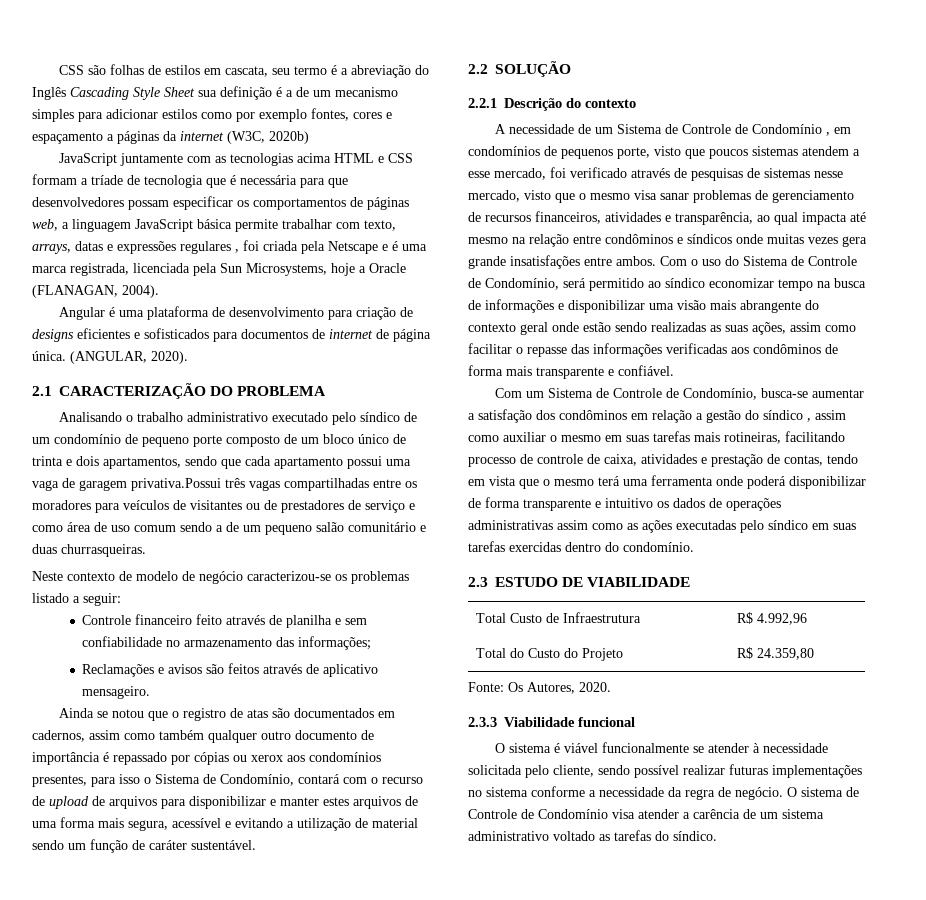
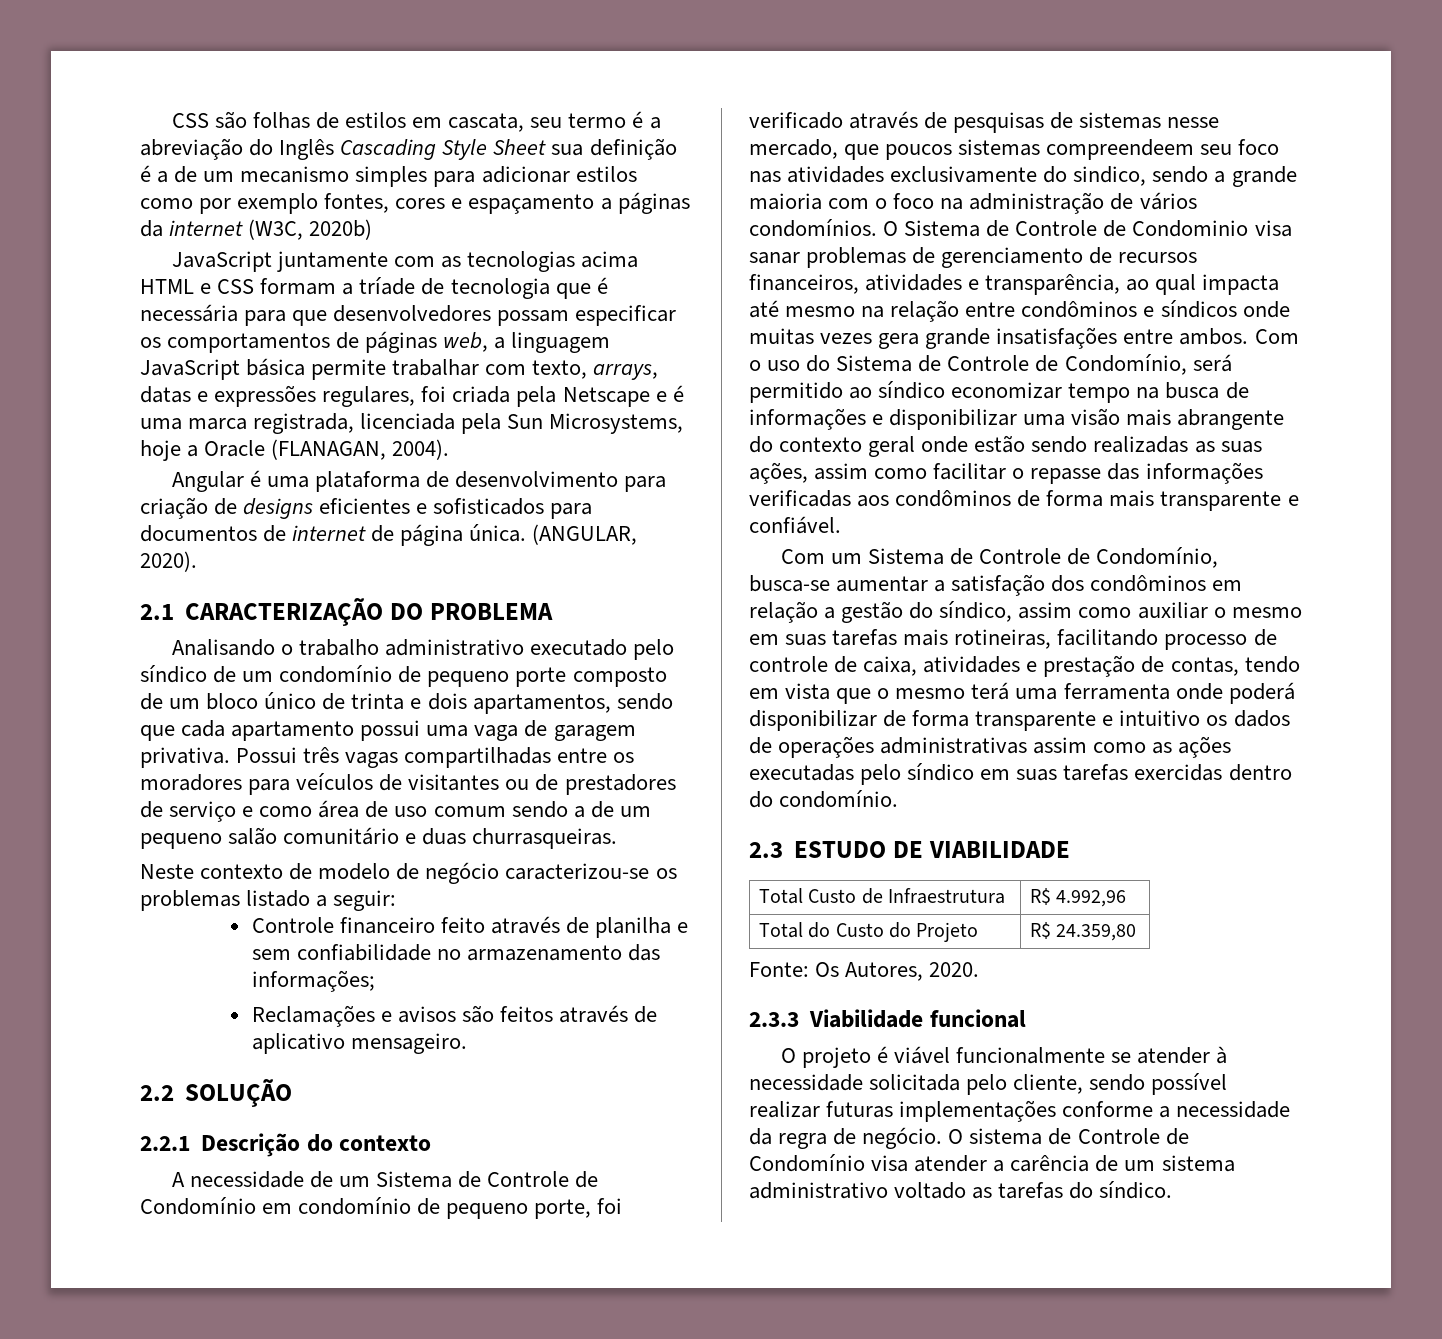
- JavaScript juntamente com as tecnologias acima HTML e CSS formam a tríade de tecnologia que é necessária para que desenvolvedores possam especificar os comportamentos de páginas web, a linguagem JavaScript básica permite trabalhar com texto, arrays, datas e expressões regulares , foi criada pela Netscape e é uma marca registrada, licenciada pela Sun Microsystems, hoje a Oracle (FLANAGAN, 2004).
+ JavaScript juntamente com as tecnologias acima HTML e CSS formam a tríade de tecnologia que é necessária para que desenvolvedores possam especificar os comportamentos de páginas web, a linguagem JavaScript básica permite trabalhar com texto, arrays, datas e expressões regulares, foi criada pela Netscape e é uma marca registrada, licenciada pela Sun Microsystems, hoje a Oracle (FLANAGAN, 2004).
- Analisando o trabalho administrativo executado pelo síndico de um condomínio de pequeno porte composto de um bloco único de trinta e dois apartamentos, sendo que cada apartamento possui uma vaga de garagem privativa.Possui três vagas compartilhadas entre os moradores para veículos de visitantes ou de prestadores de serviço e como área de uso comum sendo a de um pequeno salão comunitário e duas churrasqueiras.
+ Analisando o trabalho administrativo executado pelo síndico de um condomínio de pequeno porte composto de um bloco único de trinta e dois apartamentos, sendo que cada apartamento possui uma vaga de garagem privativa. Possui três vagas compartilhadas entre os moradores para veículos de visitantes ou de prestadores de serviço e como área de uso comum sendo a de um pequeno salão comunitário e duas churrasqueiras.
- Ainda se notou que o registro de atas são documentados em cadernos, assim como também qualquer outro documento de importância é repassado por cópias ou xerox aos condomínios presentes, para isso o Sistema de Condomínio, contará com o recurso de upload de arquivos para disponibilizar e manter estes arquivos de uma forma mais segura, acessível e evitando a utilização de material sendo um função de caráter sustentável.
- A necessidade de um Sistema de Controle de Condomínio , em condomínios de pequenos porte, visto que poucos sistemas atendem a esse mercado, foi verificado através de pesquisas de sistemas nesse mercado, visto que o mesmo visa sanar problemas de gerenciamento de recursos financeiros, atividades e transparência, ao qual impacta até mesmo na relação entre condôminos e síndicos onde muitas vezes gera grande insatisfações entre ambos.
+ A necessidade de um Sistema de Controle de Condomínio em condomínio de pequeno porte, foi verificado através de pesquisas de sistemas nesse mercado, que poucos sistemas compreendeem seu foco nas atividades exclusivamente do sindico, sendo a grande maioria com o foco na administração de vários condomínios. O Sistema de Controle de Condominio visa sanar problemas de gerenciamento de recursos financeiros, atividades e transparência, ao qual impacta até mesmo na relação entre condôminos e síndicos onde muitas vezes gera grande insatisfações entre ambos.
- Com um Sistema de Controle de Condomínio, busca-se aumentar a satisfação dos condôminos em relação a gestão do síndico , assim como auxiliar o mesmo em suas tarefas mais rotineiras, facilitando processo de controle de caixa, atividades e prestação de contas, tendo em vista que o mesmo terá uma ferramenta onde poderá disponibilizar de forma transparente e intuitivo os dados de operações administrativas assim como as ações executadas pelo síndico em suas tarefas exercidas dentro do condomínio.
+ Com um Sistema de Controle de Condomínio, busca-se aumentar a satisfação dos condôminos em relação a gestão do síndico, assim como auxiliar o mesmo em suas tarefas mais rotineiras, facilitando processo de controle de caixa, atividades e prestação de contas, tendo em vista que o mesmo terá uma ferramenta onde poderá disponibilizar de forma transparente e intuitivo os dados de operações administrativas assim como as ações executadas pelo síndico em suas tarefas exercidas dentro do condomínio.
- O sistema é viável funcionalmente se atender à necessidade solicitada pelo cliente, sendo possível realizar futuras implementações no sistema conforme a necessidade da regra de negócio.
+ O projeto é viável funcionalmente se atender à necessidade solicitada pelo cliente, sendo possível realizar futuras implementações conforme a necessidade da regra de negócio.

